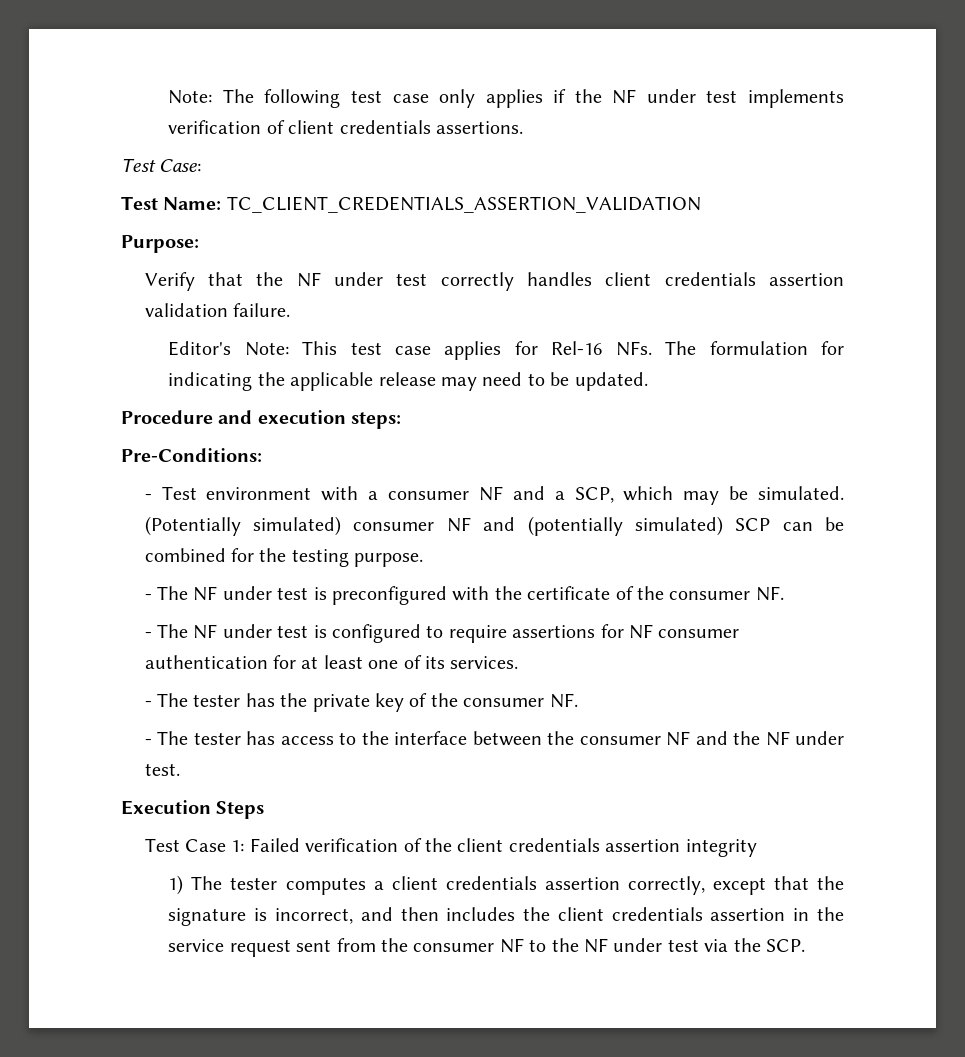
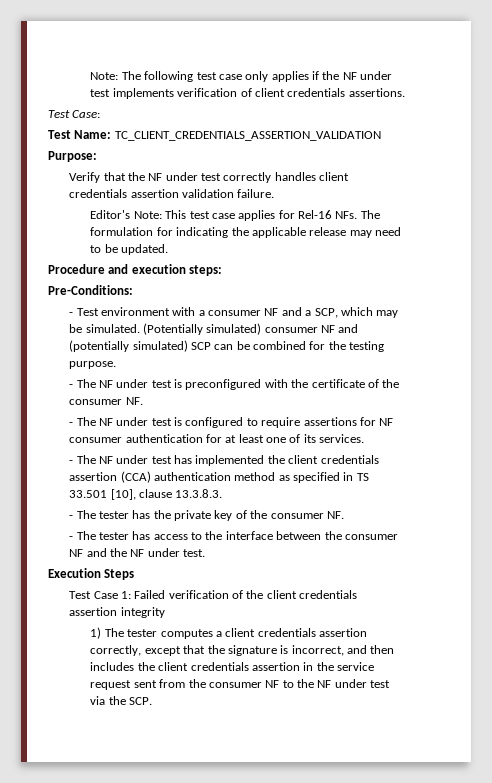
+ - The NF under test has implemented the client credentials assertion (CCA) authentication method as specified in TS 33.501 [10], clause 13.3.8.3.

